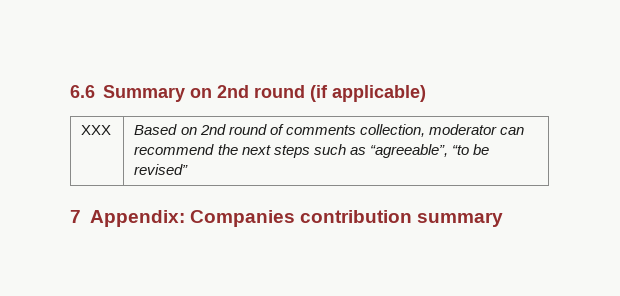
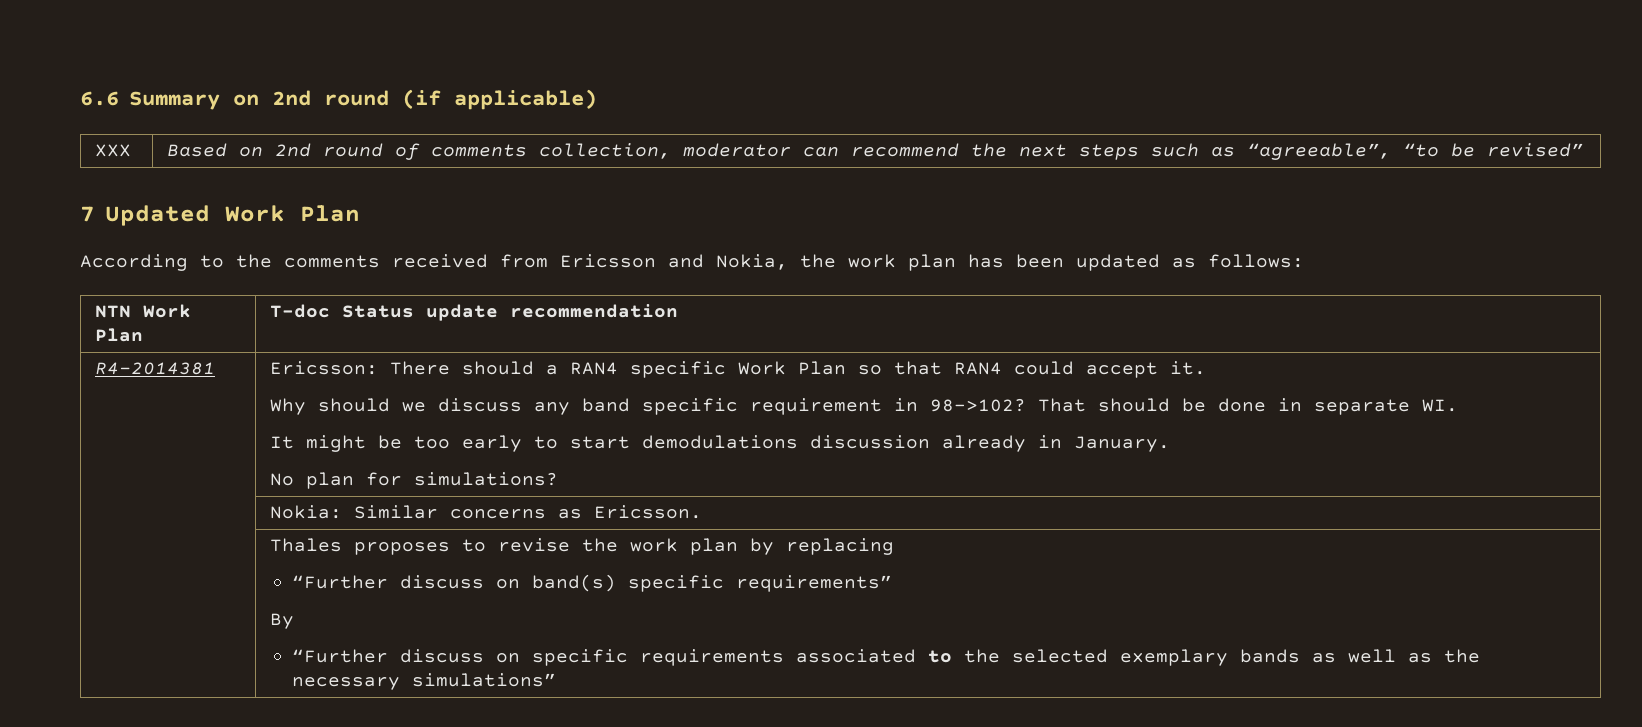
- 7 Appendix: Companies contribution summary
+ 7 Updated Work Plan
+ According to the comments received from Ericsson and Nokia, the work plan has been updated as follows:
+ NTN Work Plan | T-doc Status update recommendation
+ R4-2014381 | Ericsson: There should a RAN4 specific Work Plan so that RAN4 could accept it.
+ Why should we discuss any band specific requirement in 98->102? That should be done in separate WI.
+ It might be too early to start demodulations discussion already in January.
+ No plan for simulations?
+ | Nokia: Similar concerns as Ericsson.
+ | Thales proposes to revise the work plan by replacing
+ “Further discuss on band(s) specific requirements”
+ By
+ “Further discuss on specific requirements associated to the selected exemplary bands as well as the necessary simulations”

